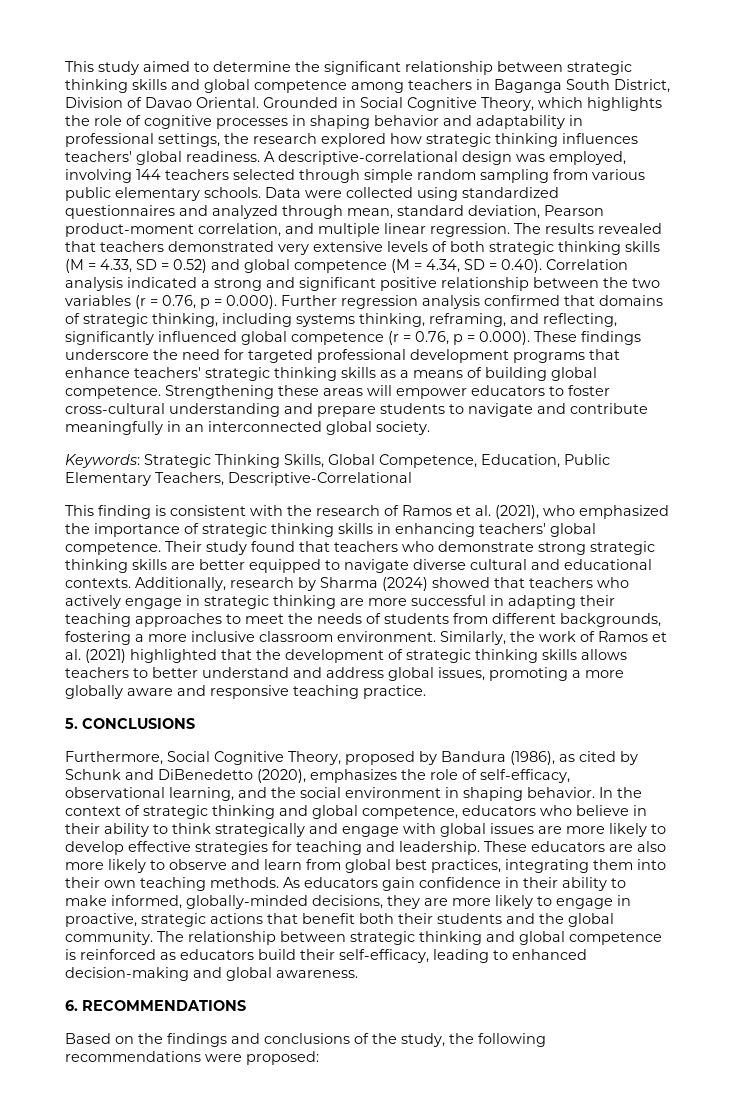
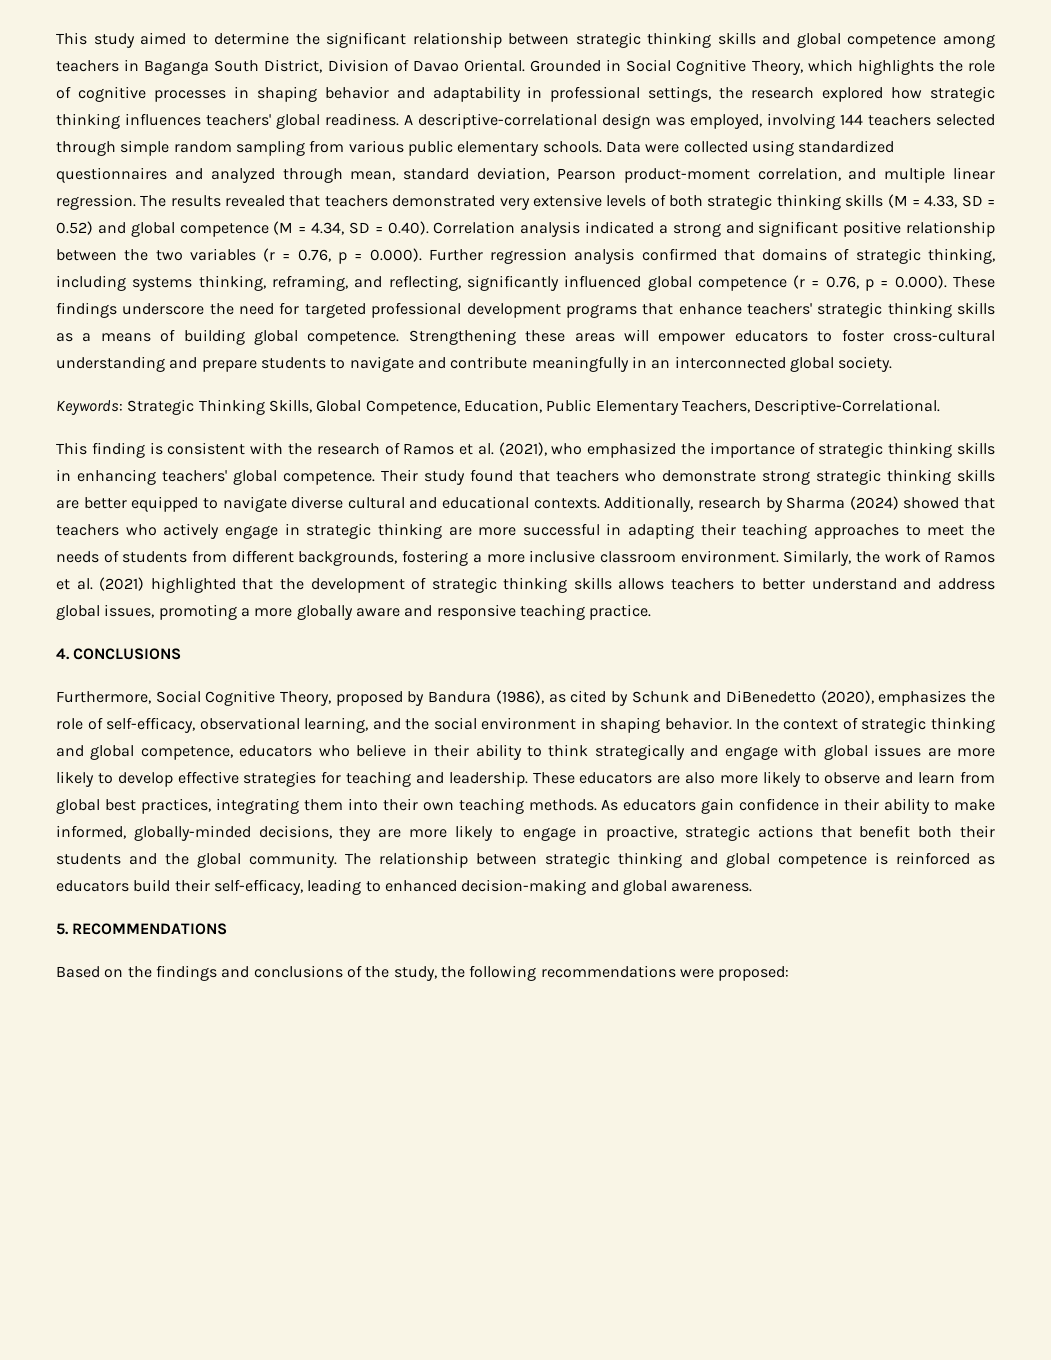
- Keywords: Strategic Thinking Skills, Global Competence, Education, Public Elementary Teachers, Descriptive-Correlational
+ Keywords: Strategic Thinking Skills, Global Competence, Education, Public Elementary Teachers, Descriptive-Correlational.
- 5. CONCLUSIONS
+ 4. CONCLUSIONS
- 6. RECOMMENDATIONS
+ 5. RECOMMENDATIONS

